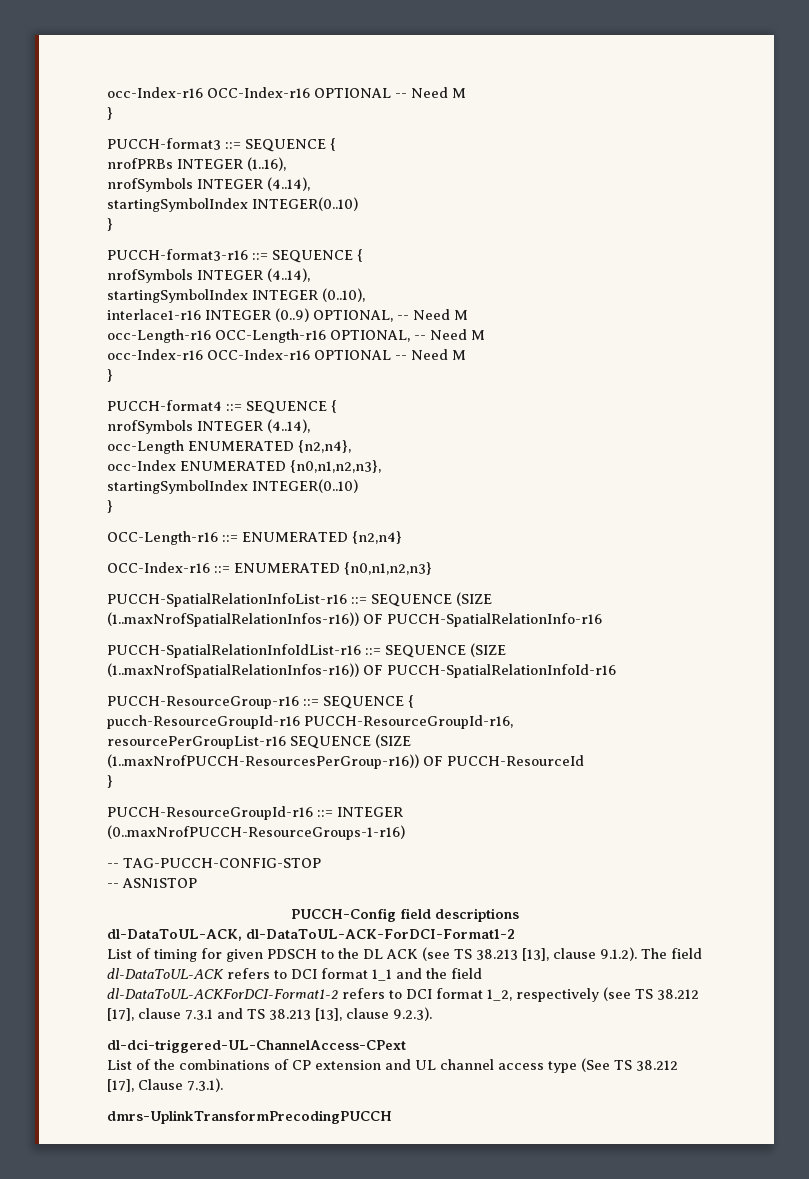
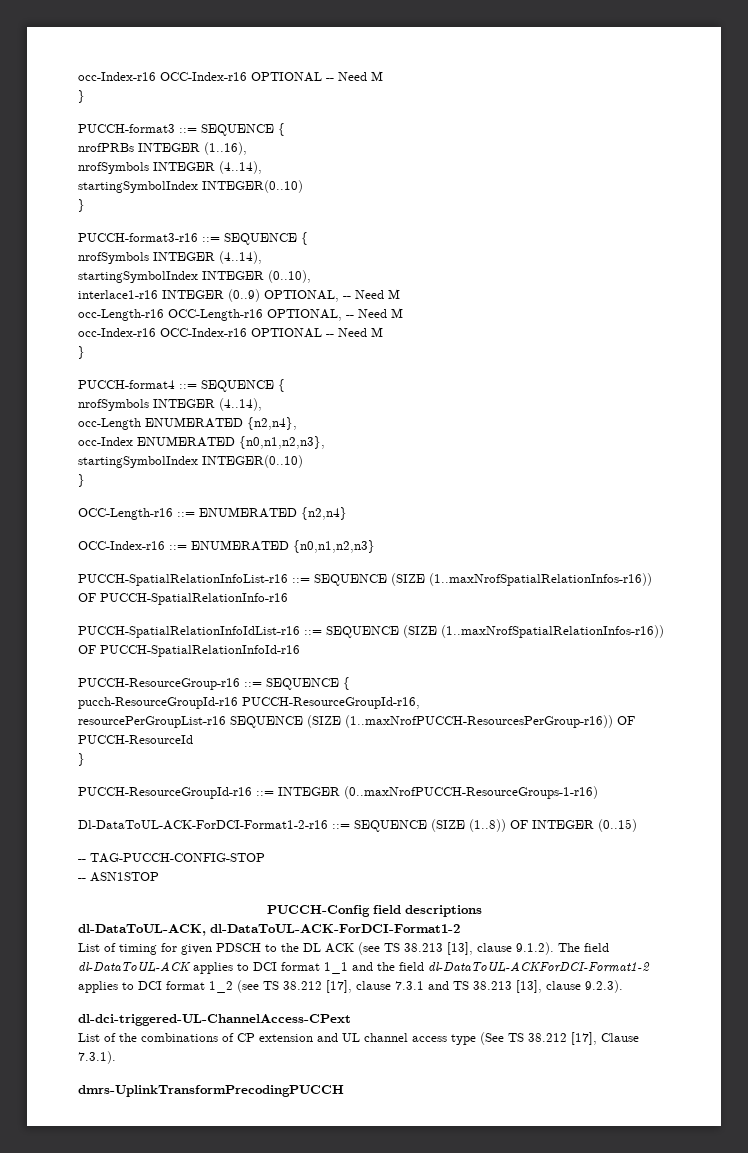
+ Dl-DataToUL-ACK-ForDCI-Format1-2-r16 ::= SEQUENCE (SIZE (1..8)) OF INTEGER (0..15)
- List of timing for given PDSCH to the DL ACK (see TS 38.213 [13], clause 9.1.2). The field dl-DataToUL-ACK refers to DCI format 1_1 and the field dl-DataToUL-ACKForDCI-Format1-2 refers to DCI format 1_2, respectively (see TS 38.212 [17], clause 7.3.1 and TS 38.213 [13], clause 9.2.3).
+ List of timing for given PDSCH to the DL ACK (see TS 38.213 [13], clause 9.1.2). The field dl-DataToUL-ACK applies to DCI format 1_1 and the field dl-DataToUL-ACKForDCI-Format1-2 applies to DCI format 1_2 (see TS 38.212 [17], clause 7.3.1 and TS 38.213 [13], clause 9.2.3).

